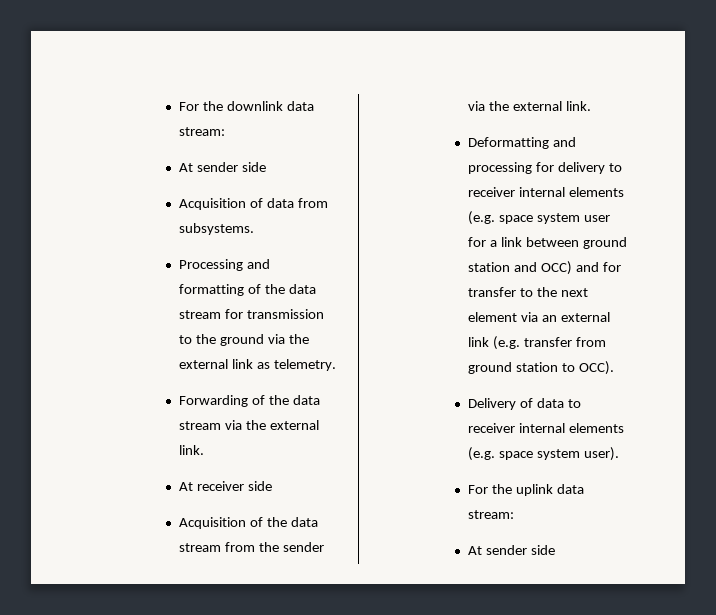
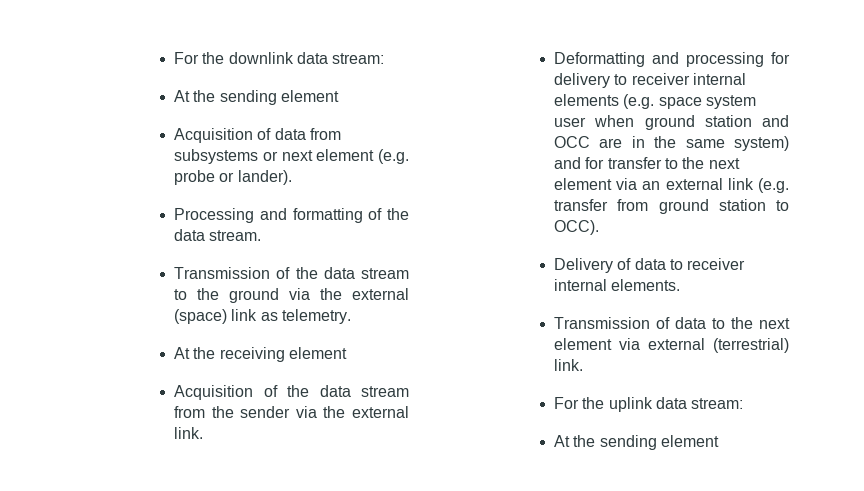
  For the downlink data stream:
- At sender side
+ At the sending element
- Acquisition of data from subsystems.
+ Acquisition of data from subsystems or next element (e.g. probe or lander).
- Processing and formatting of the data stream for transmission to the ground via the external link as telemetry.
+ Processing and formatting of the data stream.
+ Transmission of the data stream to the ground via the external (space) link as telemetry.
- Forwarding of the data stream via the external link.
- At receiver side
+ At the receiving element
- Deformatting and processing for delivery to receiver internal elements (e.g. space system user for a link between ground station and OCC) and for transfer to the next element via an external link (e.g. transfer from ground station to OCC).
+ Deformatting and processing for delivery to receiver internal elements (e.g. space system user when ground station and OCC are in the same system) and for transfer to the next element via an external link (e.g. transfer from ground station to OCC).
- Delivery of data to receiver internal elements (e.g. space system user).
+ Delivery of data to receiver internal elements.
+ Transmission of data to the next element via external (terrestrial) link.
  For the uplink data stream:
- At sender side
+ At the sending element

